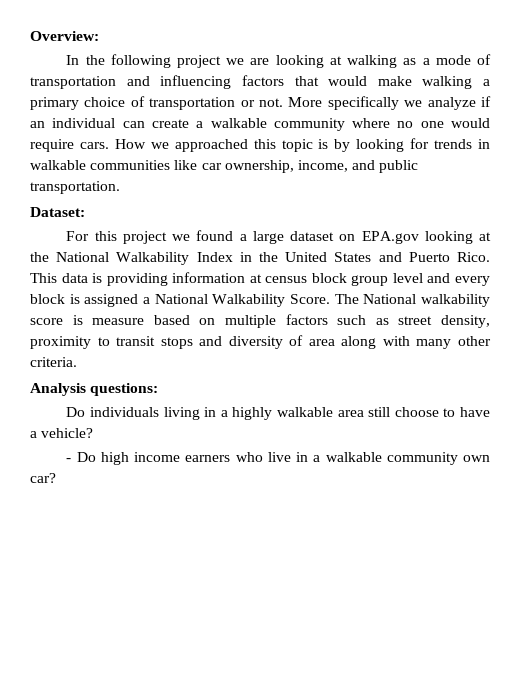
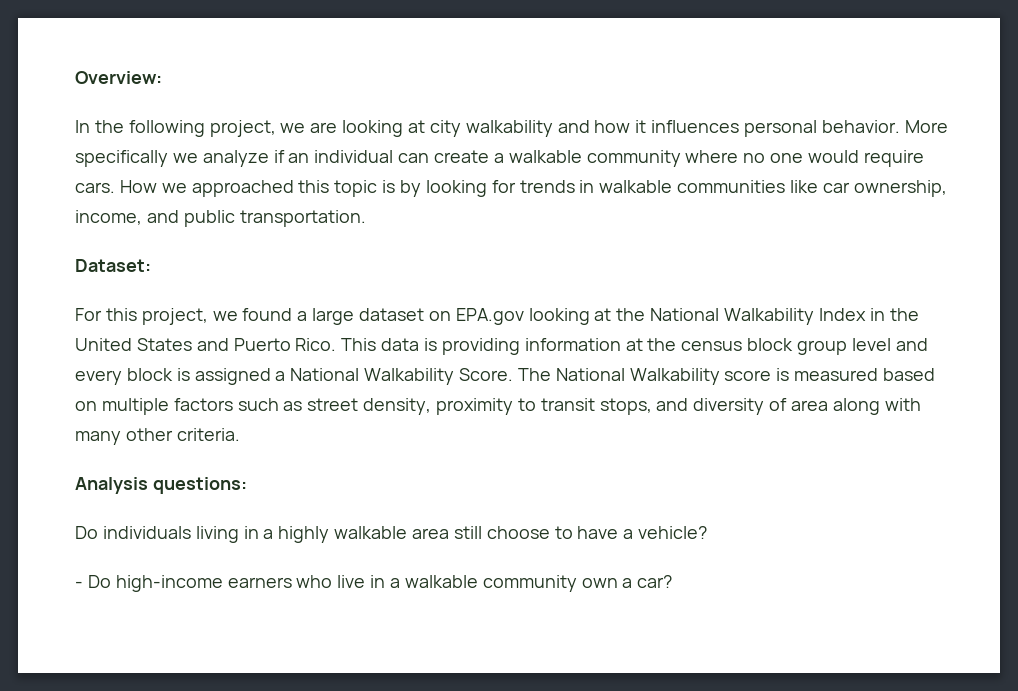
- In the following project we are looking at walking as a mode of transportation and influencing factors that would make walking a primary choice of transportation or not.
+ In the following project, we are looking at city walkability and how it influences personal behavior.
- For this project we found a large dataset on EPA.gov looking at the National Walkability Index in the United States and Puerto Rico.
+ For this project, we found a large dataset on EPA.gov looking at the National Walkability Index in the United States and Puerto Rico.
- This data is providing information at census block group level and every block is assigned a National Walkability Score.
+ This data is providing information at the census block group level and every block is assigned a National Walkability Score.
- The National walkability score is measure based on multiple factors such as street density, proximity to transit stops and diversity of area along with many other criteria.
+ The National Walkability score is measured based on multiple factors such as street density, proximity to transit stops, and diversity of area along with many other criteria.
- - Do high income earners who live in a walkable community own car?
+ - Do high-income earners who live in a walkable community own a car?

